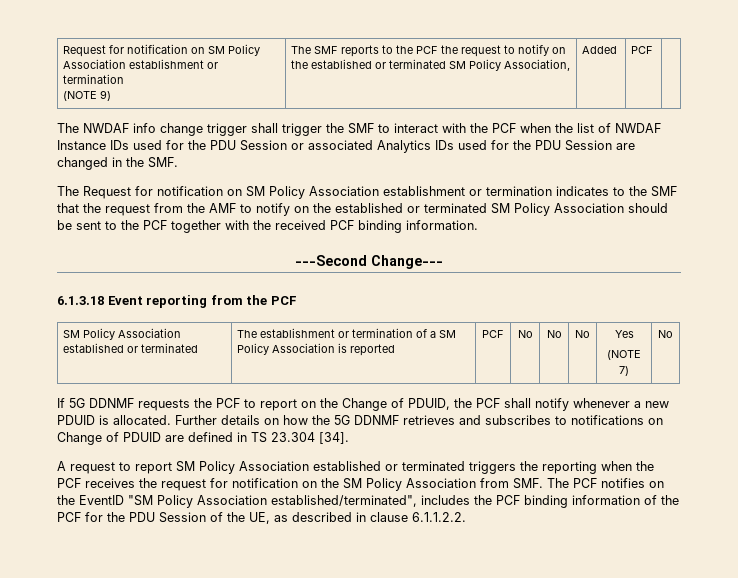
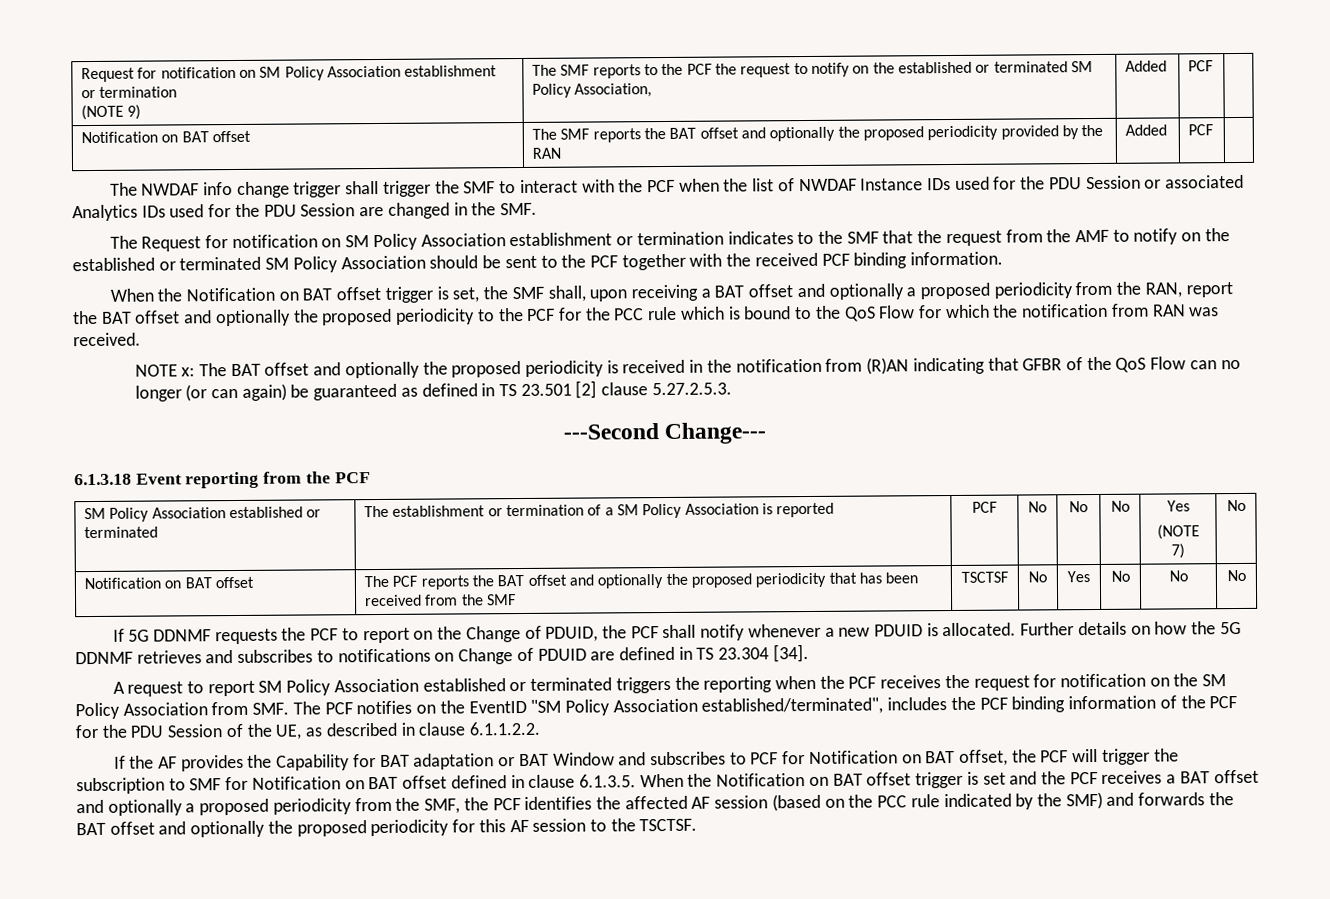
+ Notification on BAT offset | The SMF reports the BAT offset and optionally the proposed periodicity provided by the RAN | Added | PCF |
+ When the Notification on BAT offset trigger is set, the SMF shall, upon receiving a BAT offset and optionally a proposed periodicity from the RAN, report the BAT offset and optionally the proposed periodicity to the PCF for the PCC rule which is bound to the QoS Flow for which the notification from RAN was received.
+ NOTE x: The BAT offset and optionally the proposed periodicity is received in the notification from (R)AN indicating that GFBR of the QoS Flow can no longer (or can again) be guaranteed as defined in TS 23.501 [2] clause 5.27.2.5.3.
+ Notification on BAT offset | The PCF reports the BAT offset and optionally the proposed periodicity that has been received from the SMF | TSCTSF | No | Yes | No | No | No
+ If the AF provides the Capability for BAT adaptation or BAT Window and subscribes to PCF for Notification on BAT offset, the PCF will trigger the subscription to SMF for Notification on BAT offset defined in clause 6.1.3.5. When the Notification on BAT offset trigger is set and the PCF receives a BAT offset and optionally a proposed periodicity from the SMF, the PCF identifies the affected AF session (based on the PCC rule indicated by the SMF) and forwards the BAT offset and optionally the proposed periodicity for this AF session to the TSCTSF.

